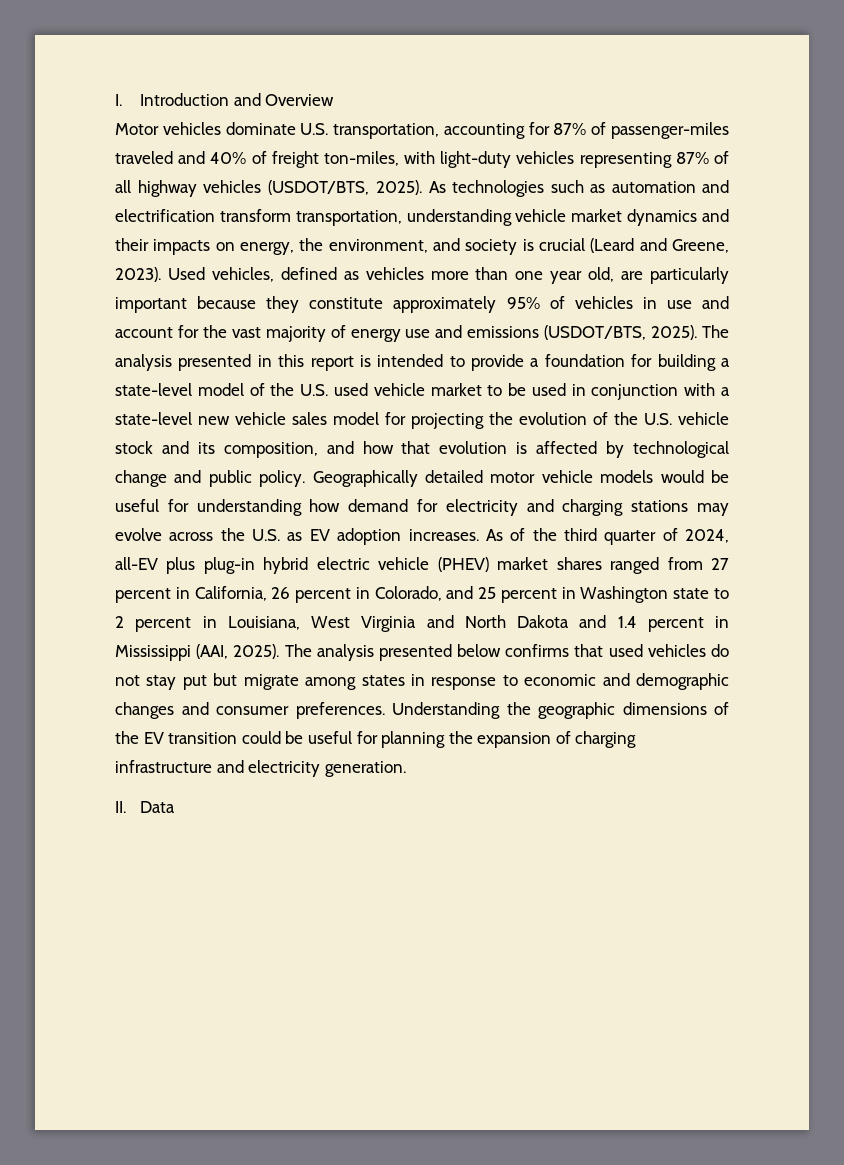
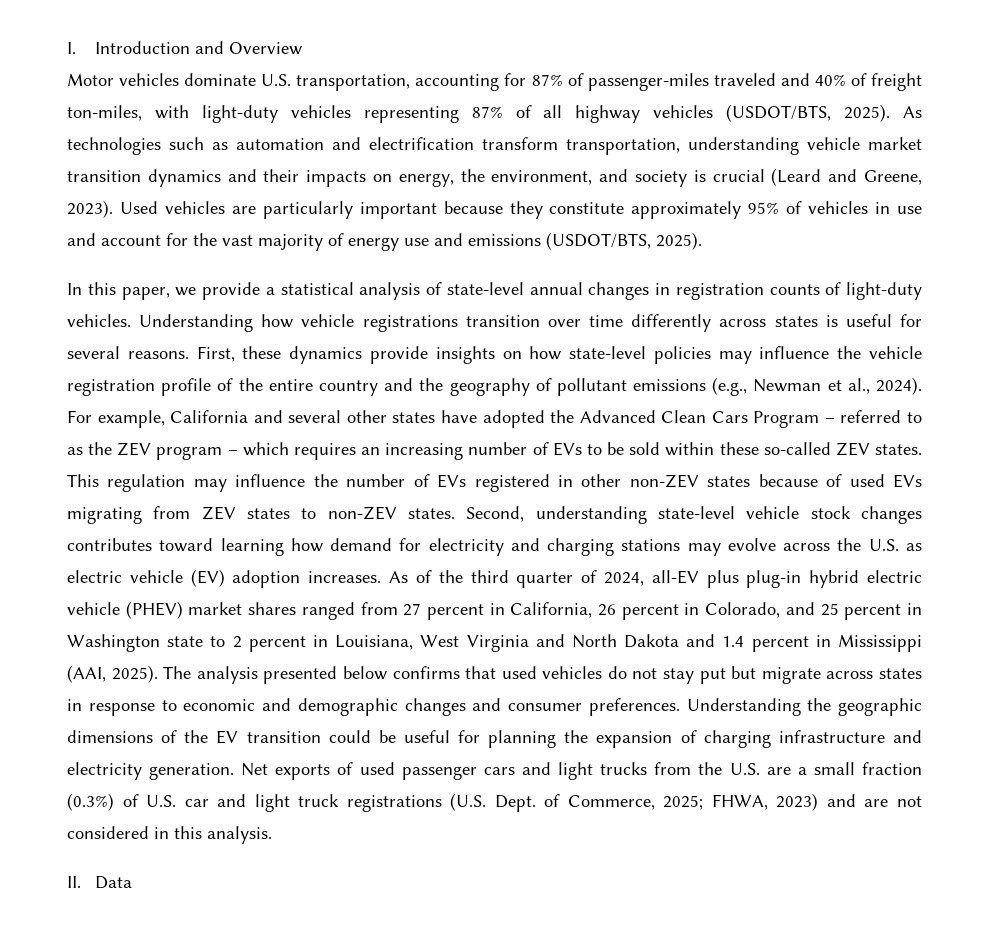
- As technologies such as automation and electrification transform transportation, understanding vehicle market dynamics and their impacts on energy, the environment, and society is crucial (Leard and Greene, 2023).
+ As technologies such as automation and electrification transform transportation, understanding vehicle market transition dynamics and their impacts on energy, the environment, and society is crucial (Leard and Greene, 2023).
- Used vehicles, defined as vehicles more than one year old, are particularly important because they constitute approximately 95% of vehicles in use and account for the vast majority of energy use and emissions (USDOT/BTS, 2025). The analysis presented in this report is intended to provide a foundation for building a state-level model of the U.S. used vehicle market to be used in conjunction with a state-level new vehicle sales model for projecting the evolution of the U.S. vehicle stock and its composition, and how that evolution is affected by technological change and public policy. Geographically detailed motor vehicle models would be useful for understanding how demand for electricity and charging stations may evolve across the U.S. as EV adoption increases.
+ Used vehicles are particularly important because they constitute approximately 95% of vehicles in use and account for the vast majority of energy use and emissions (USDOT/BTS, 2025).
+ In this paper, we provide a statistical analysis of state-level annual changes in registration counts of light-duty vehicles. Understanding how vehicle registrations transition over time differently across states is useful for several reasons. First, these dynamics provide insights on how state-level policies may influence the vehicle registration profile of the entire country and the geography of pollutant emissions (e.g., Newman et al., 2024). For example, California and several other states have adopted the Advanced Clean Cars Program – referred to as the ZEV program – which requires an increasing number of EVs to be sold within these so-called ZEV states. This regulation may influence the number of EVs registered in other non-ZEV states because of used EVs migrating from ZEV states to non-ZEV states. Second, understanding state-level vehicle stock changes contributes toward learning how demand for electricity and charging stations may evolve across the U.S. as electric vehicle (EV) adoption increases.
- The analysis presented below confirms that used vehicles do not stay put but migrate among states in response to economic and demographic changes and consumer preferences.
+ The analysis presented below confirms that used vehicles do not stay put but migrate across states in response to economic and demographic changes and consumer preferences.
+ Net exports of used passenger cars and light trucks from the U.S. are a small fraction (0.3%) of U.S. car and light truck registrations (U.S. Dept. of Commerce, 2025; FHWA, 2023) and are not considered in this analysis.

